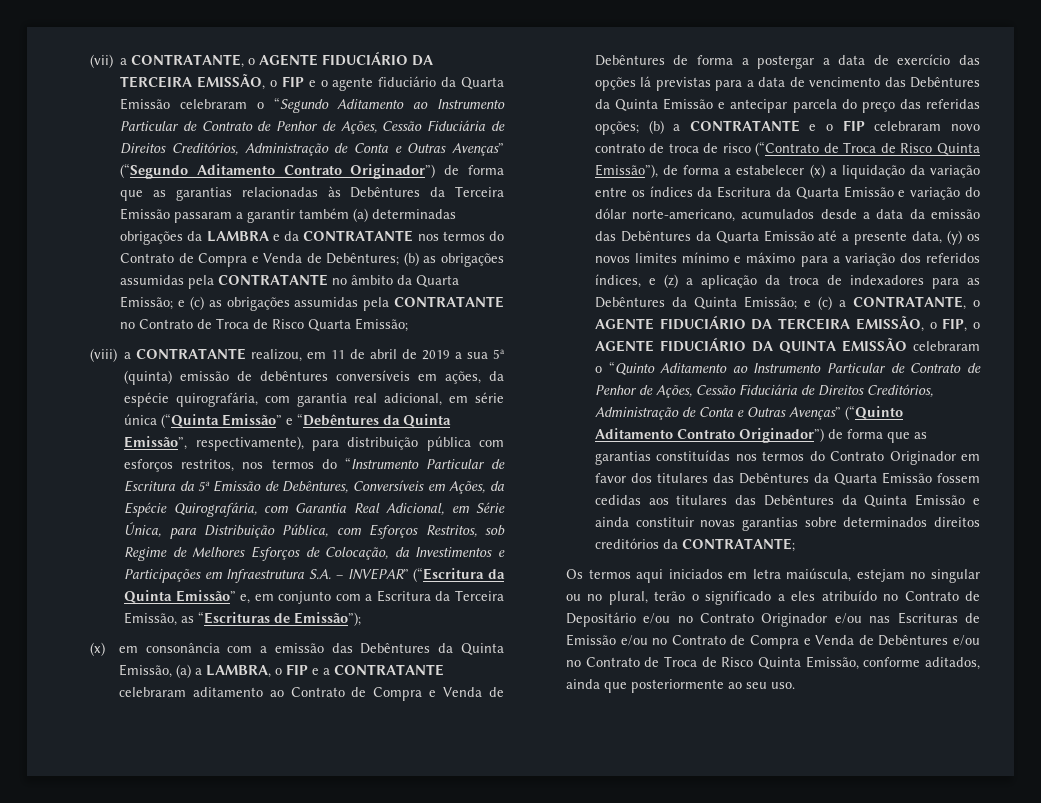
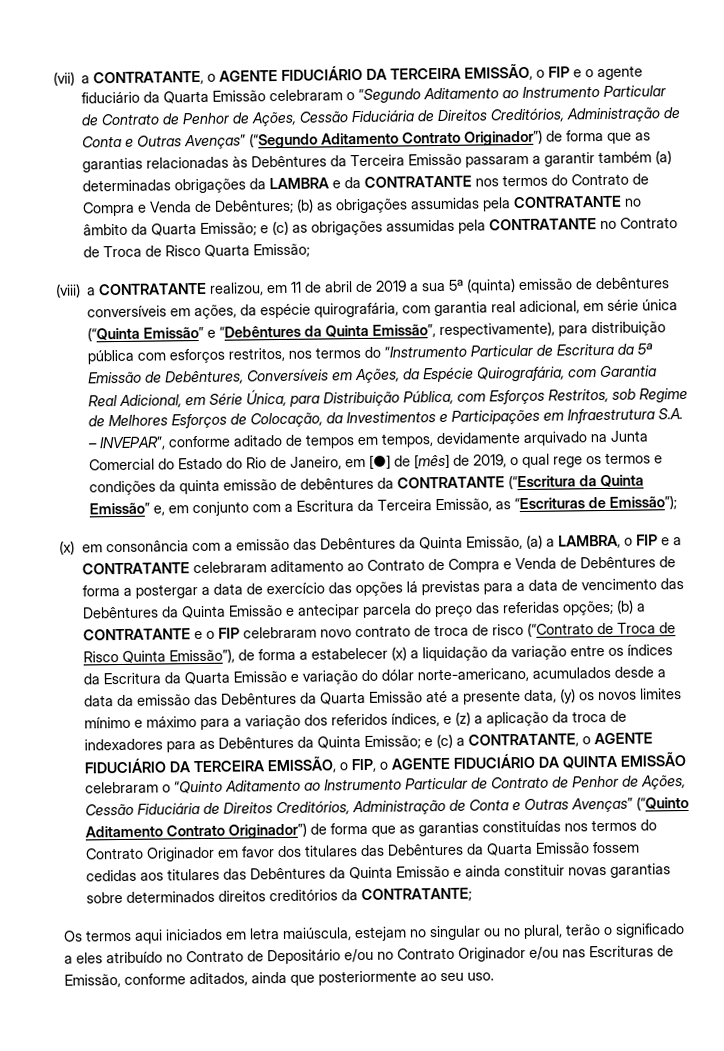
- (viii) a CONTRATANTE realizou, em 11 de abril de 2019 a sua 5ª (quinta) emissão de debêntures conversíveis em ações, da espécie quirografária, com garantia real adicional, em série única (“Quinta Emissão” e “Debêntures da Quinta Emissão”, respectivamente), para distribuição pública com esforços restritos, nos termos do “Instrumento Particular de Escritura da 5ª Emissão de Debêntures, Conversíveis em Ações, da Espécie Quirografária, com Garantia Real Adicional, em Série Única, para Distribuição Pública, com Esforços Restritos, sob Regime de Melhores Esforços de Colocação, da Investimentos e Participações em Infraestrutura S.A. – INVEPAR” (“Escritura da Quinta Emissão” e, em conjunto com a Escritura da Terceira Emissão, as “Escrituras de Emissão”);
+ (viii) a CONTRATANTE realizou, em 11 de abril de 2019 a sua 5ª (quinta) emissão de debêntures conversíveis em ações, da espécie quirografária, com garantia real adicional, em série única (“Quinta Emissão” e “Debêntures da Quinta Emissão”, respectivamente), para distribuição pública com esforços restritos, nos termos do “Instrumento Particular de Escritura da 5ª Emissão de Debêntures, Conversíveis em Ações, da Espécie Quirografária, com Garantia Real Adicional, em Série Única, para Distribuição Pública, com Esforços Restritos, sob Regime de Melhores Esforços de Colocação, da Investimentos e Participações em Infraestrutura S.A. – INVEPAR”, conforme aditado de tempos em tempos, devidamente arquivado na Junta Comercial do Estado do Rio de Janeiro, em [●] de [mês] de 2019, o qual rege os termos e condições da quinta emissão de debêntures da CONTRATANTE (“Escritura da Quinta Emissão” e, em conjunto com a Escritura da Terceira Emissão, as “Escrituras de Emissão”);
- Os termos aqui iniciados em letra maiúscula, estejam no singular ou no plural, terão o significado a eles atribuído no Contrato de Depositário e/ou no Contrato Originador e/ou nas Escrituras de Emissão e/ou no Contrato de Compra e Venda de Debêntures e/ou no Contrato de Troca de Risco Quinta Emissão, conforme aditados, ainda que posteriormente ao seu uso.
+ Os termos aqui iniciados em letra maiúscula, estejam no singular ou no plural, terão o significado a eles atribuído no Contrato de Depositário e/ou no Contrato Originador e/ou nas Escrituras de Emissão, conforme aditados, ainda que posteriormente ao seu uso.

